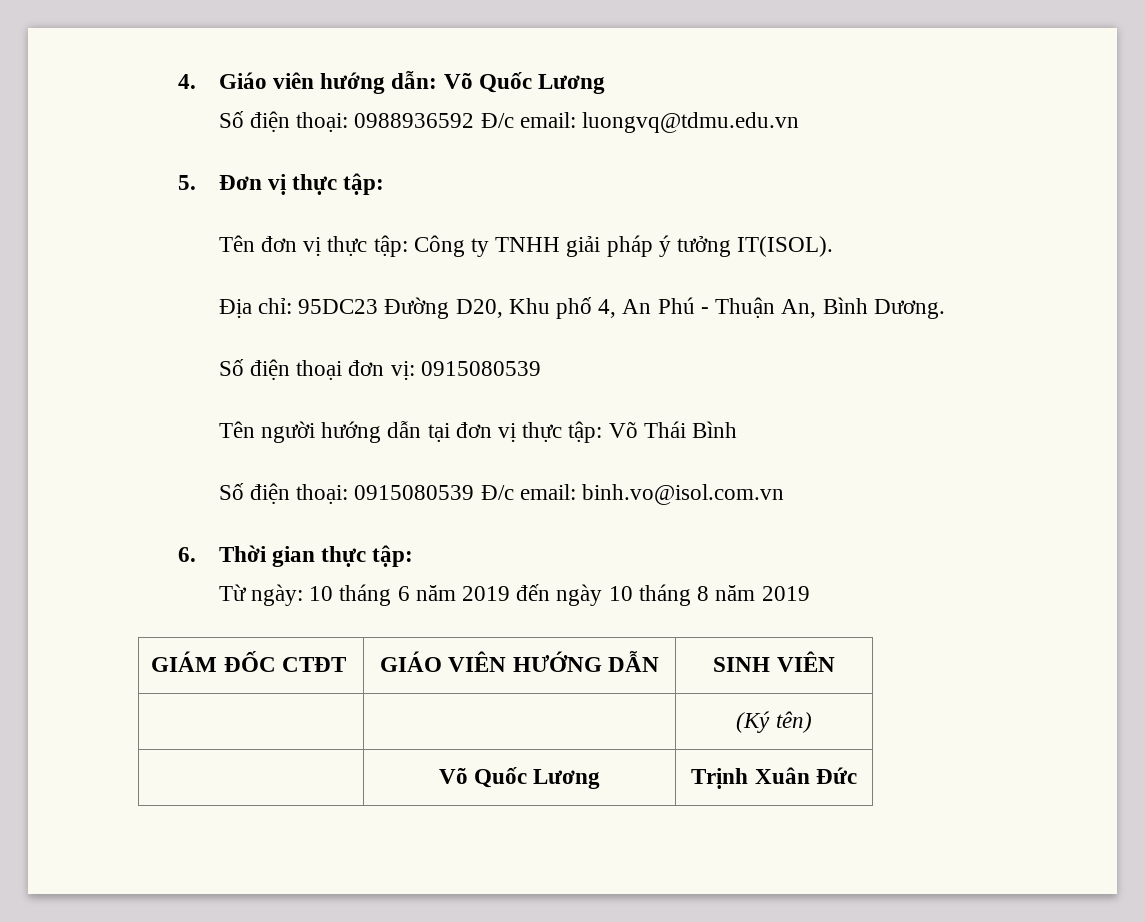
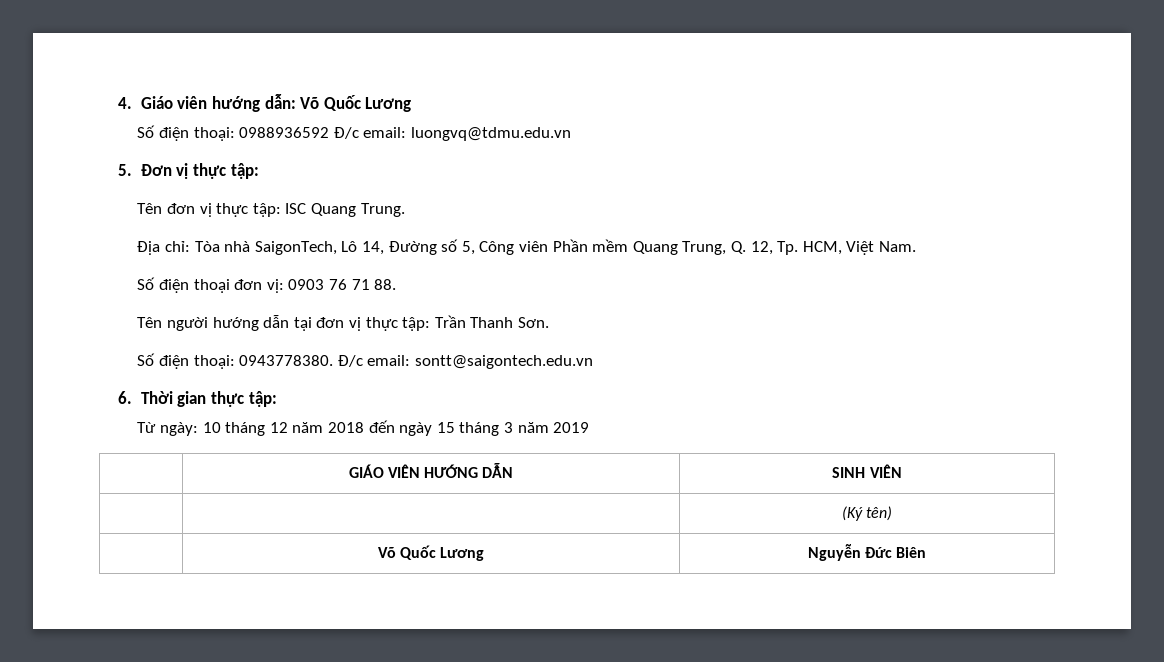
- Tên đơn vị thực tập: Công ty TNHH giải pháp ý tưởng IT(ISOL).
- Địa chỉ: 95DC23 Đường D20, Khu phố 4, An Phú - Thuận An, Bình Dương.
+ Tên đơn vị thực tập: ISC Quang Trung.
+ Địa chỉ: Tòa nhà SaigonTech, Lô 14, Đường số 5, Công viên Phần mềm Quang Trung, Q. 12, Tp. HCM, Việt Nam.
- Số điện thoại đơn vị: 0915080539
+ Số điện thoại đơn vị: 0903 76 71 88.
- Tên người hướng dẫn tại đơn vị thực tập: Võ Thái Bình
- Số điện thoại: 0915080539 Đ/c email: binh.vo@isol.com.vn
+ Tên người hướng dẫn tại đơn vị thực tập: Trần Thanh Sơn.
+ Số điện thoại: 0943778380. Đ/c email: sontt@saigontech.edu.vn
- Từ ngày: 10 tháng 6 năm 2019 đến ngày 10 tháng 8 năm 2019
+ Từ ngày: 10 tháng 12 năm 2018 đến ngày 15 tháng 3 năm 2019
- GIÁM ĐỐC CTĐT | GIÁO VIÊN HƯỚNG DẪN | SINH VIÊN
+ | GIÁO VIÊN HƯỚNG DẪN | SINH VIÊN
- | Võ Quốc Lương | Trịnh Xuân Đức
+ | Võ Quốc Lương | Nguyễn Đức Biên

